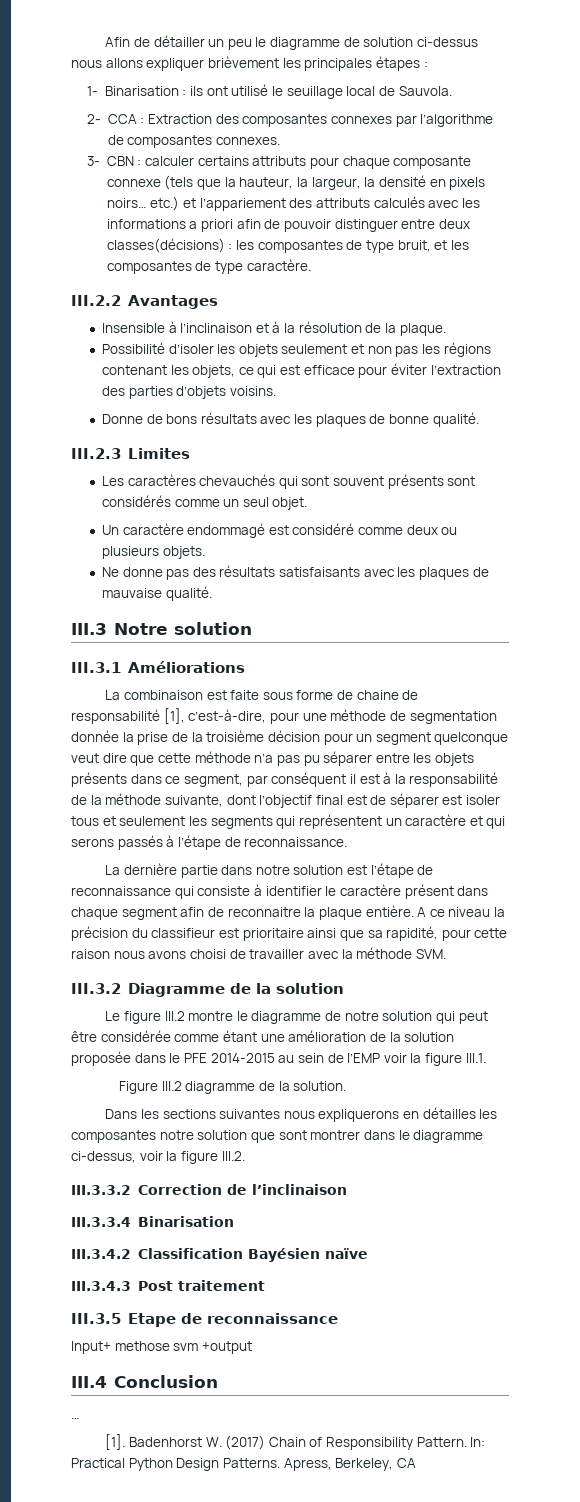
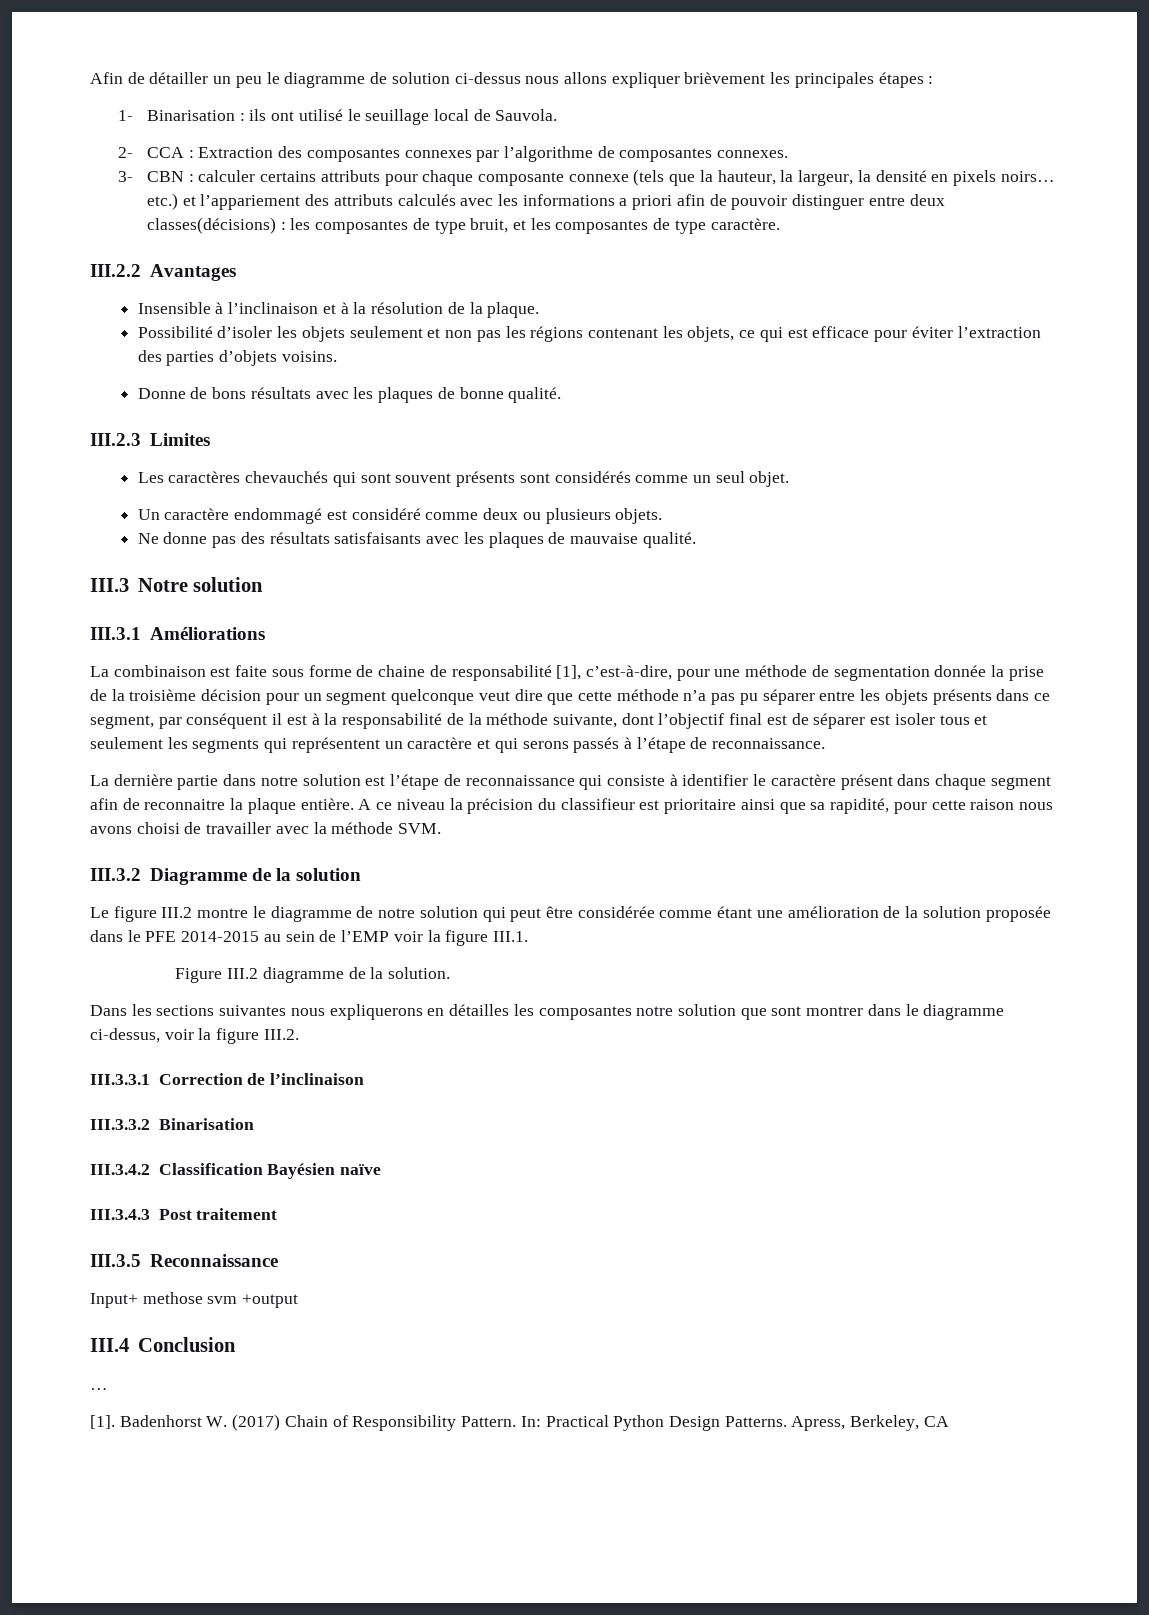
- III.3.3.2 Correction de l’inclinaison
+ III.3.3.1 Correction de l’inclinaison
- III.3.3.4 Binarisation
+ III.3.3.2 Binarisation
- III.3.5 Etape de reconnaissance
+ III.3.5 Reconnaissance

